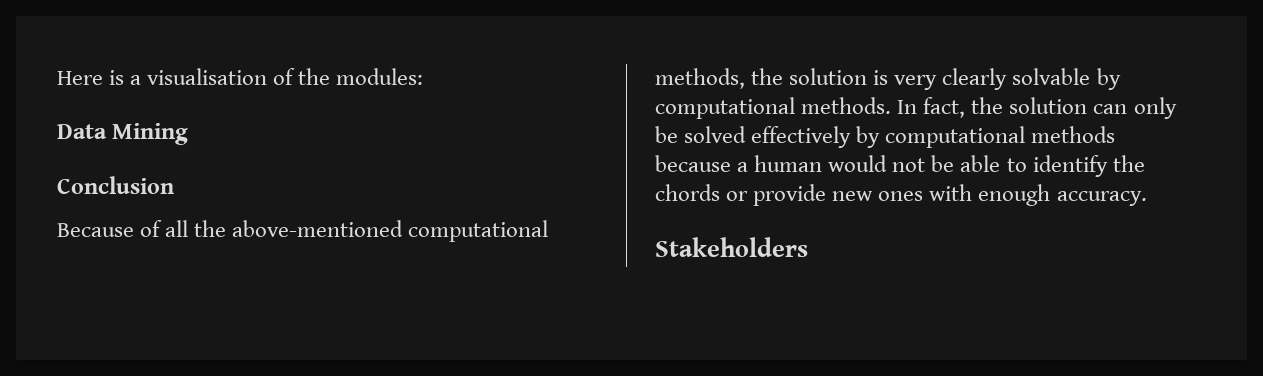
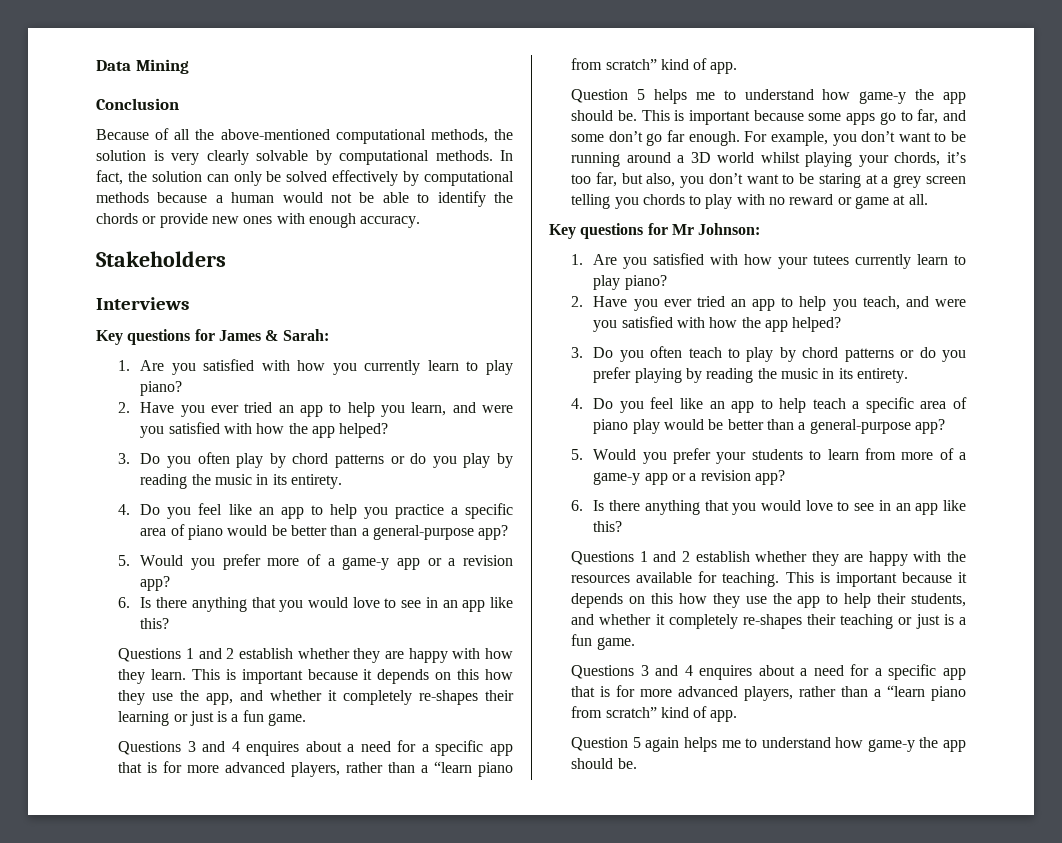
- Here is a visualisation of the modules:
+ Interviews
+ Key questions for James & Sarah:
+ 1. Are you satisfied with how you currently learn to play piano?
+ 2. Have you ever tried an app to help you learn, and were you satisfied with how the app helped?
+ 3. Do you often play by chord patterns or do you play by reading the music in its entirety.
+ 4. Do you feel like an app to help you practice a specific area of piano would be better than a general-purpose app?
+ 5. Would you prefer more of a game-y app or a revision app?
+ 6. Is there anything that you would love to see in an app like this?
+ Questions 1 and 2 establish whether they are happy with how they learn. This is important because it depends on this how they use the app, and whether it completely re-shapes their learning or just is a fun game.
+ Questions 3 and 4 enquires about a need for a specific app that is for more advanced players, rather than a “learn piano from scratch” kind of app.
+ Question 5 helps me to understand how game-y the app should be. This is important because some apps go to far, and some don’t go far enough. For example, you don’t want to be running around a 3D world whilst playing your chords, it’s too far, but also, you don’t want to be staring at a grey screen telling you chords to play with no reward or game at all.
+ Key questions for Mr Johnson:
+ 1. Are you satisfied with how your tutees currently learn to play piano?
+ 2. Have you ever tried an app to help you teach, and were you satisfied with how the app helped?
+ 3. Do you often teach to play by chord patterns or do you prefer playing by reading the music in its entirety.
+ 4. Do you feel like an app to help teach a specific area of piano play would be better than a general-purpose app?
+ 5. Would you prefer your students to learn from more of a game-y app or a revision app?
+ 6. Is there anything that you would love to see in an app like this?
+ Questions 1 and 2 establish whether they are happy with the resources available for teaching. This is important because it depends on this how they use the app to help their students, and whether it completely re-shapes their teaching or just is a fun game.
+ Questions 3 and 4 enquires about a need for a specific app that is for more advanced players, rather than a “learn piano from scratch” kind of app.
+ Question 5 again helps me to understand how game-y the app should be.

